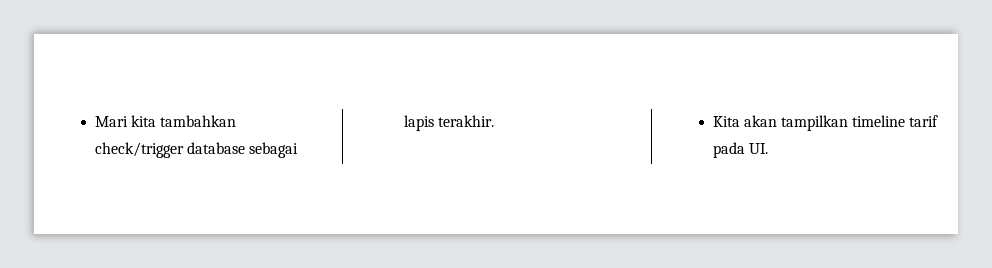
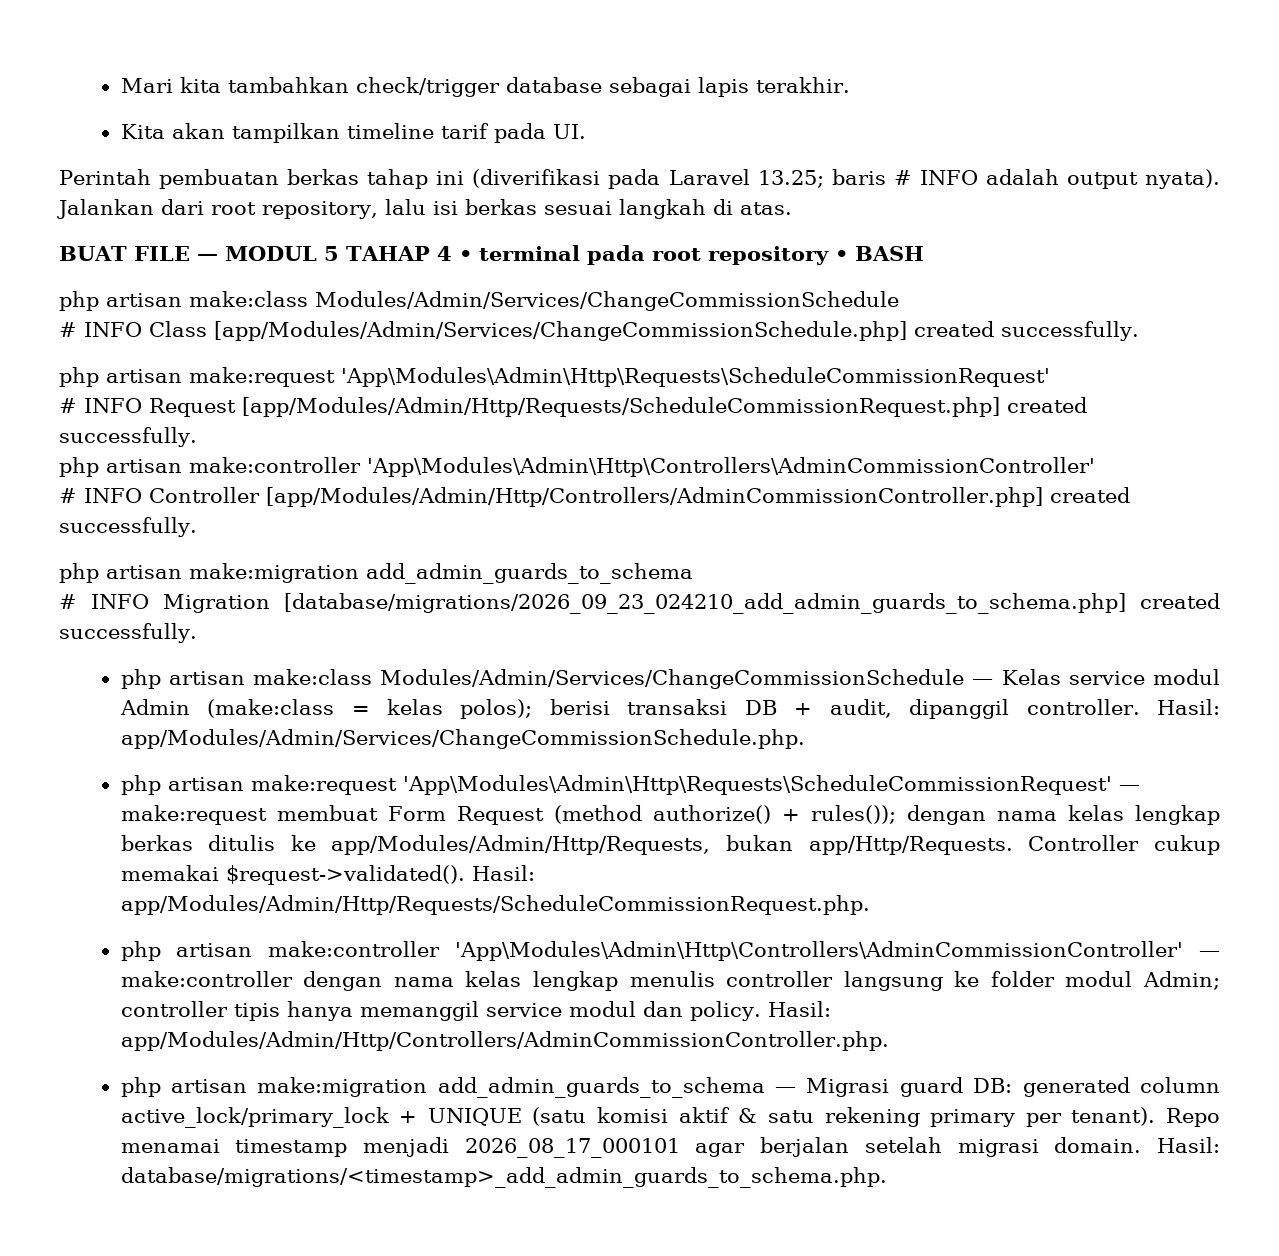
+ Perintah pembuatan berkas tahap ini (diverifikasi pada Laravel 13.25; baris # INFO adalah output nyata). Jalankan dari root repository, lalu isi berkas sesuai langkah di atas.
+ BUAT FILE — MODUL 5 TAHAP 4 • terminal pada root repository • BASH
+ php artisan make:class Modules/Admin/Services/ChangeCommissionSchedule
+ # INFO Class [app/Modules/Admin/Services/ChangeCommissionSchedule.php] created successfully.
+ php artisan make:request 'App\Modules\Admin\Http\Requests\ScheduleCommissionRequest'
+ # INFO Request [app/Modules/Admin/Http/Requests/ScheduleCommissionRequest.php] created successfully.
+ php artisan make:controller 'App\Modules\Admin\Http\Controllers\AdminCommissionController'
+ # INFO Controller [app/Modules/Admin/Http/Controllers/AdminCommissionController.php] created successfully.
+ php artisan make:migration add_admin_guards_to_schema
+ # INFO Migration [database/migrations/2026_09_23_024210_add_admin_guards_to_schema.php] created successfully.
+ php artisan make:class Modules/Admin/Services/ChangeCommissionSchedule — Kelas service modul Admin (make:class = kelas polos); berisi transaksi DB + audit, dipanggil controller. Hasil: app/Modules/Admin/Services/ChangeCommissionSchedule.php.
+ php artisan make:request 'App\Modules\Admin\Http\Requests\ScheduleCommissionRequest' — make:request membuat Form Request (method authorize() + rules()); dengan nama kelas lengkap berkas ditulis ke app/Modules/Admin/Http/Requests, bukan app/Http/Requests. Controller cukup memakai $request->validated(). Hasil: app/Modules/Admin/Http/Requests/ScheduleCommissionRequest.php.
+ php artisan make:controller 'App\Modules\Admin\Http\Controllers\AdminCommissionController' — make:controller dengan nama kelas lengkap menulis controller langsung ke folder modul Admin; controller tipis hanya memanggil service modul dan policy. Hasil: app/Modules/Admin/Http/Controllers/AdminCommissionController.php.
+ php artisan make:migration add_admin_guards_to_schema — Migrasi guard DB: generated column active_lock/primary_lock + UNIQUE (satu komisi aktif & satu rekening primary per tenant). Repo menamai timestamp menjadi 2026_08_17_000101 agar berjalan setelah migrasi domain. Hasil: database/migrations/<timestamp>_add_admin_guards_to_schema.php.

